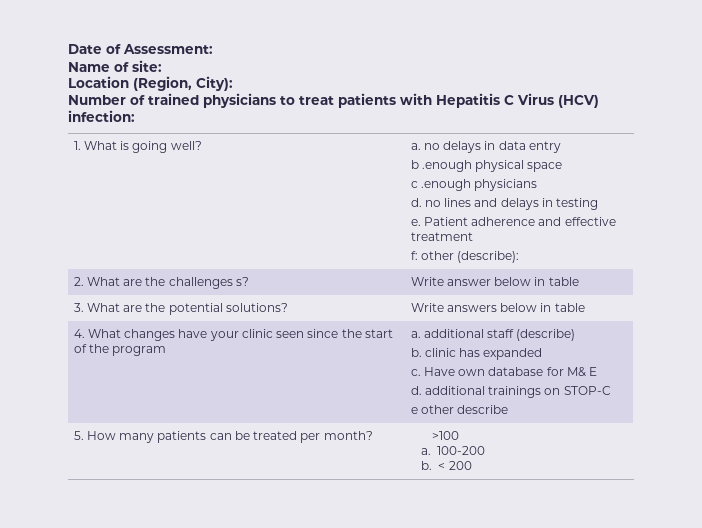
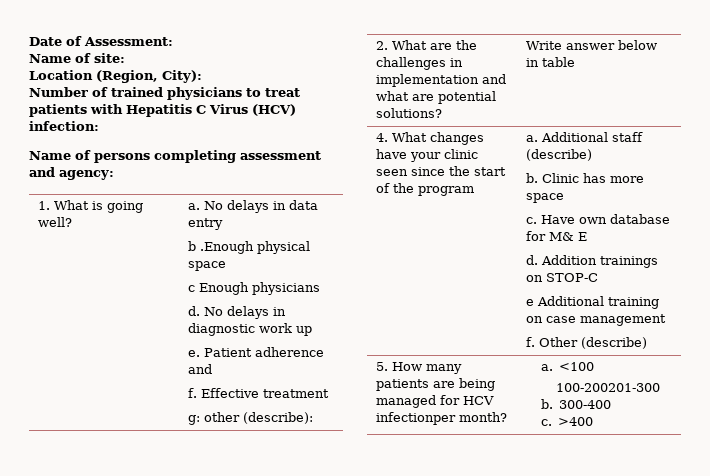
+ Name of persons completing assessment and agency:
- 1. What is going well? | a. no delays in data entry
- b .enough physical space
- c .enough physicians
- d. no lines and delays in testing
- e. Patient adherence and effective treatment
- f: other (describe):
+ 1. What is going well? | a. No delays in data entry
+ b .Enough physical space
+ c Enough physicians
+ d. No delays in diagnostic work up
+ e. Patient adherence and
+ f. Effective treatment
+ g: other (describe):
- 2. What are the challenges s? | Write answer below in table
- 3. What are the potential solutions? | Write answers below in table
+ 2. What are the challenges in implementation and what are potential solutions? | Write answer below in table
- a. additional staff (describe)
+ a. Additional staff (describe)
- b. clinic has expanded
+ b. Clinic has more space
- d. additional trainings on STOP-C
+ d. Addition trainings on STOP-C
- e other describe
- 5. How many patients can be treated per month? | >100
- a. 100-200
- b. < 200
+ e Additional training on case management
+ f. Other (describe)
+ 5. How many patients are being managed for HCV infectionper month? | a. <100
+ 100-200201-300
+ b. 300-400
+ c. >400

